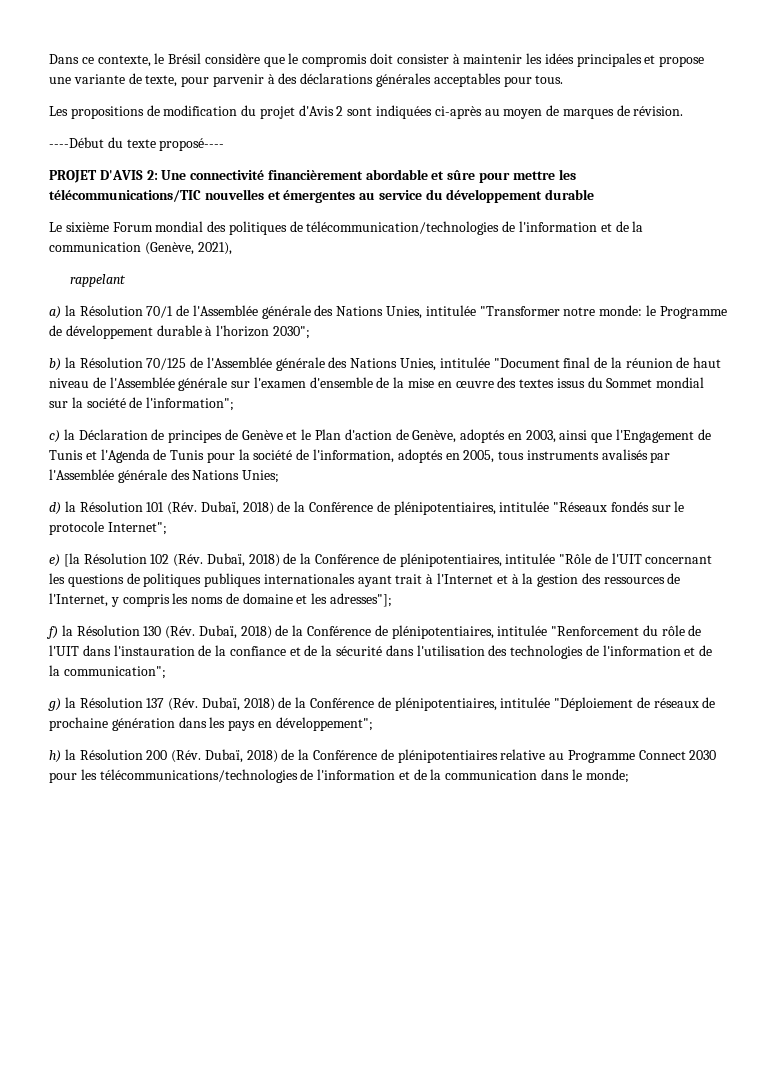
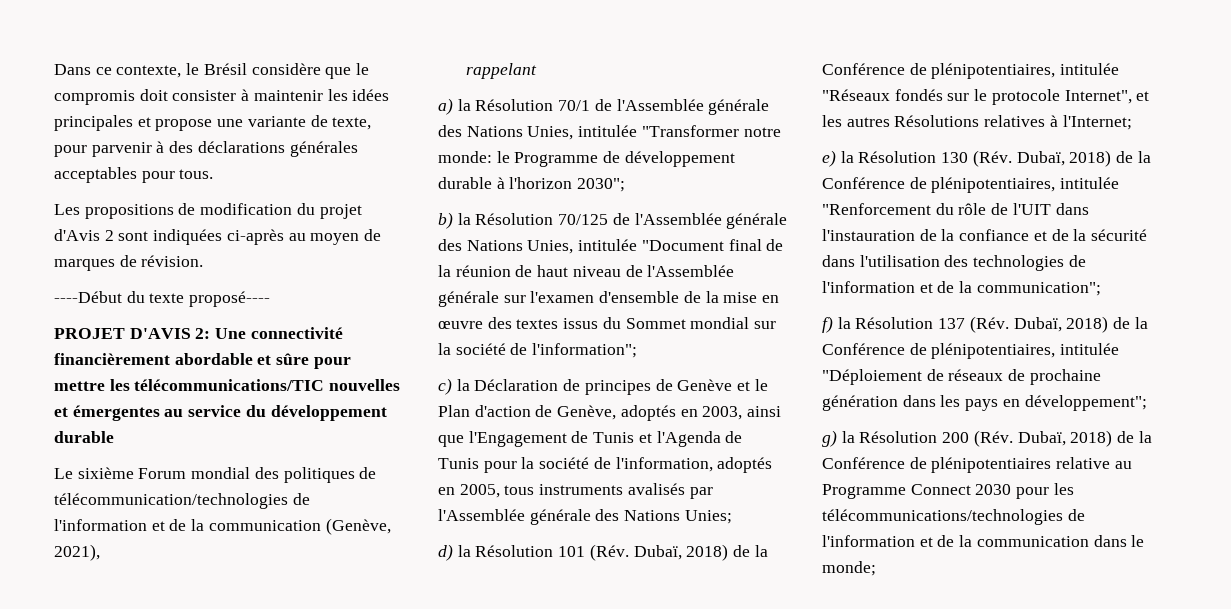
- d) la Résolution 101 (Rév. Dubaï, 2018) de la Conférence de plénipotentiaires, intitulée "Réseaux fondés sur le protocole Internet";
- e) [la Résolution 102 (Rév. Dubaï, 2018) de la Conférence de plénipotentiaires, intitulée "Rôle de l'UIT concernant les questions de politiques publiques internationales ayant trait à l'Internet et à la gestion des ressources de l'Internet, y compris les noms de domaine et les adresses"];
- f) la Résolution 130 (Rév. Dubaï, 2018) de la Conférence de plénipotentiaires, intitulée "Renforcement du rôle de l'UIT dans l'instauration de la confiance et de la sécurité dans l'utilisation des technologies de l'information et de la communication";
+ d) la Résolution 101 (Rév. Dubaï, 2018) de la Conférence de plénipotentiaires, intitulée "Réseaux fondés sur le protocole Internet", et les autres Résolutions relatives à l'Internet;
+ e) la Résolution 130 (Rév. Dubaï, 2018) de la Conférence de plénipotentiaires, intitulée "Renforcement du rôle de l'UIT dans l'instauration de la confiance et de la sécurité dans l'utilisation des technologies de l'information et de la communication";
- g) la Résolution 137 (Rév. Dubaï, 2018) de la Conférence de plénipotentiaires, intitulée "Déploiement de réseaux de prochaine génération dans les pays en développement";
+ f) la Résolution 137 (Rév. Dubaï, 2018) de la Conférence de plénipotentiaires, intitulée "Déploiement de réseaux de prochaine génération dans les pays en développement";
- h) la Résolution 200 (Rév. Dubaï, 2018) de la Conférence de plénipotentiaires relative au Programme Connect 2030 pour les télécommunications/technologies de l'information et de la communication dans le monde;
+ g) la Résolution 200 (Rév. Dubaï, 2018) de la Conférence de plénipotentiaires relative au Programme Connect 2030 pour les télécommunications/technologies de l'information et de la communication dans le monde;

